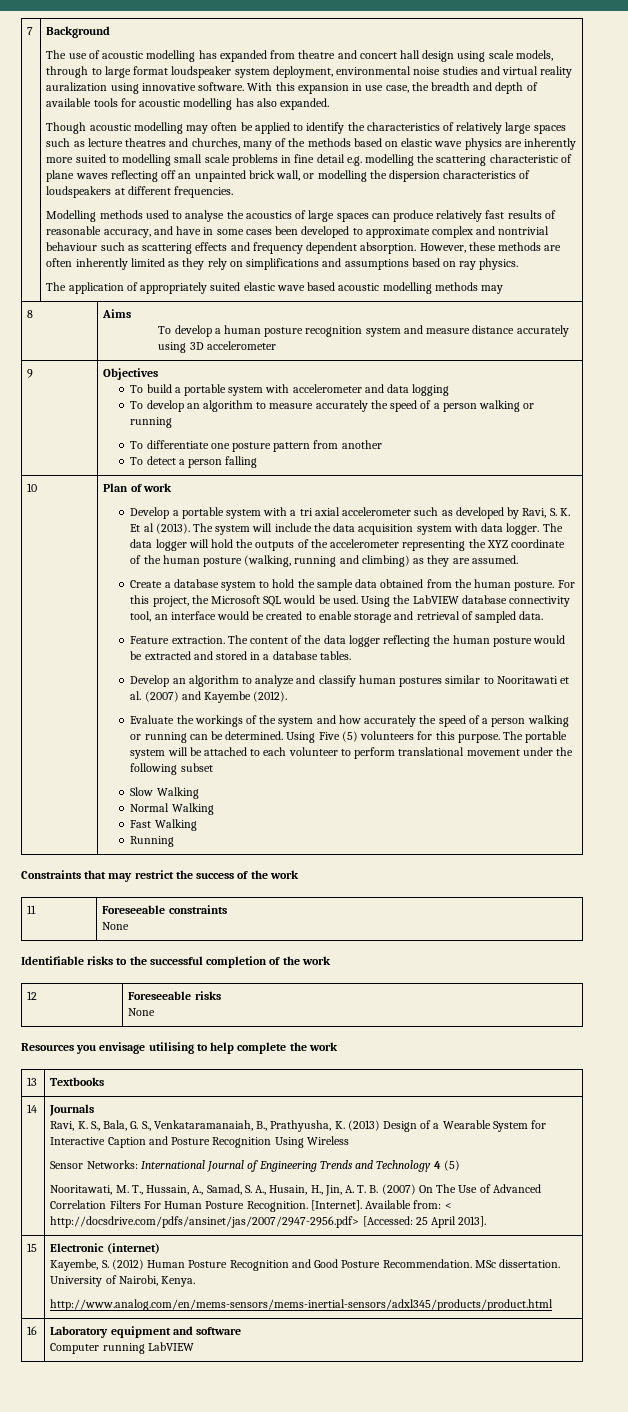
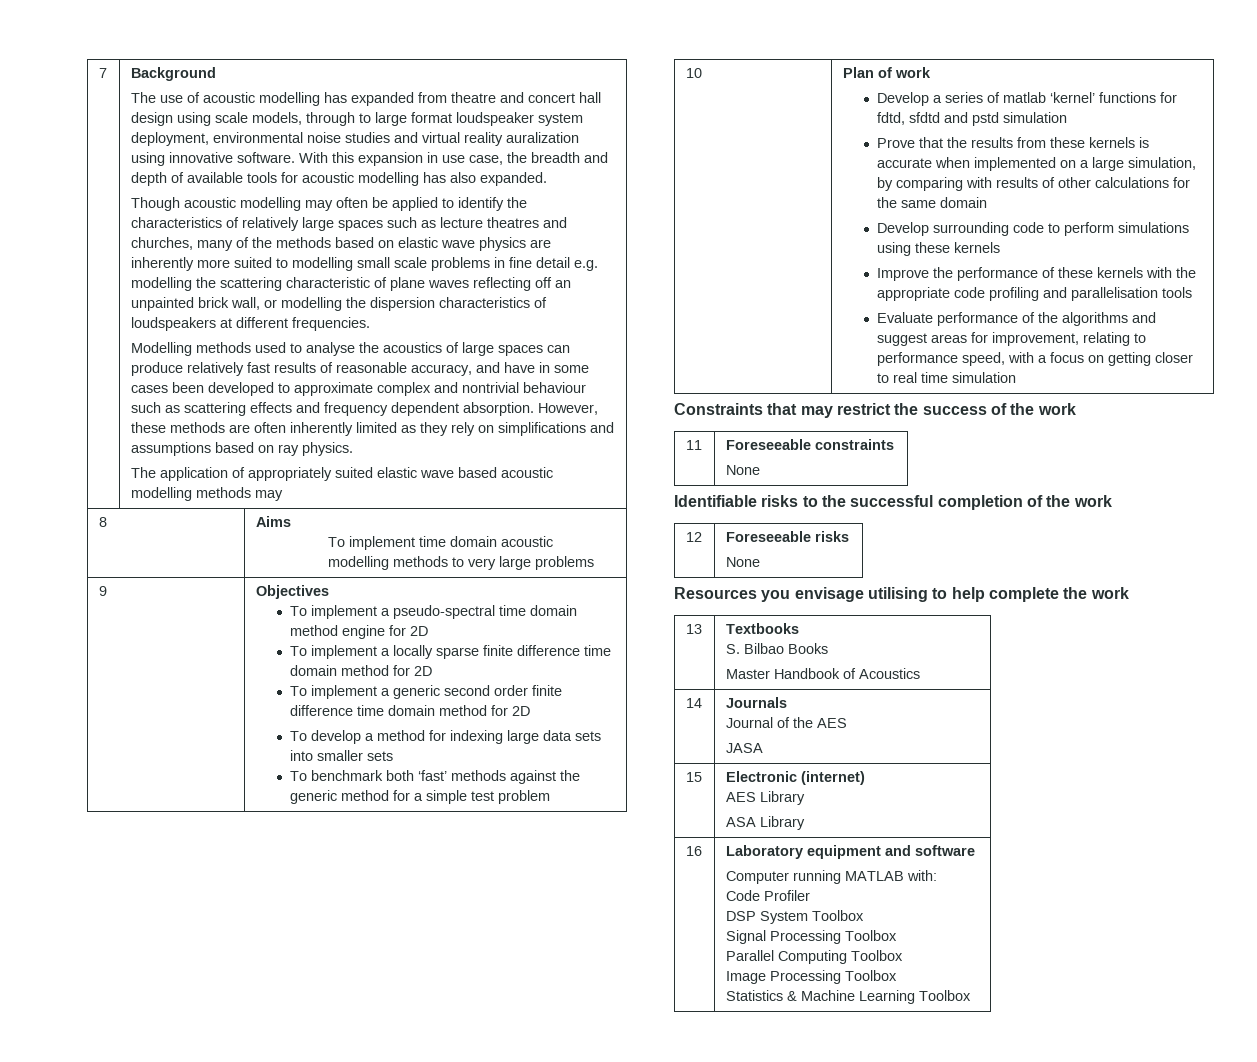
  8 | Aims
- To develop a human posture recognition system and measure distance accurately using 3D accelerometer
+ To implement time domain acoustic modelling methods to very large problems
  9 | Objectives
- To build a portable system with accelerometer and data logging
- To develop an algorithm to measure accurately the speed of a person walking or running
- To differentiate one posture pattern from another
- To detect a person falling
+ To implement a pseudo-spectral time domain method engine for 2D
+ To implement a locally sparse finite difference time domain method for 2D
+ To implement a generic second order finite difference time domain method for 2D
+ To develop a method for indexing large data sets into smaller sets
+ To benchmark both ‘fast’ methods against the generic method for a simple test problem
- Develop a portable system with a tri axial accelerometer such as developed by Ravi, S. K. Et al (2013). The system will include the data acquisition system with data logger. The data logger will hold the outputs of the accelerometer representing the XYZ coordinate of the human posture (walking, running and climbing) as they are assumed.
- Create a database system to hold the sample data obtained from the human posture. For this project, the Microsoft SQL would be used. Using the LabVIEW database connectivity tool, an interface would be created to enable storage and retrieval of sampled data.
- Feature extraction. The content of the data logger reflecting the human posture would be extracted and stored in a database tables.
- Develop an algorithm to analyze and classify human postures similar to Nooritawati et al. (2007) and Kayembe (2012).
- Evaluate the workings of the system and how accurately the speed of a person walking or running can be determined. Using Five (5) volunteers for this purpose. The portable system will be attached to each volunteer to perform translational movement under the following subset
- Slow Walking
- Normal Walking
- Fast Walking
- Running
+ Develop a series of matlab ‘kernel’ functions for fdtd, sfdtd and pstd simulation
+ Prove that the results from these kernels is accurate when implemented on a large simulation, by comparing with results of other calculations for the same domain
+ Develop surrounding code to perform simulations using these kernels
+ Improve the performance of these kernels with the appropriate code profiling and parallelisation tools
+ Evaluate performance of the algorithms and suggest areas for improvement, relating to performance speed, with a focus on getting closer to real time simulation
  13 | Textbooks
+ S. Bilbao Books
+ Master Handbook of Acoustics
  14 | Journals
- Ravi, K. S., Bala, G. S., Venkataramanaiah, B., Prathyusha, K. (2013) Design of a Wearable System for Interactive Caption and Posture Recognition Using Wireless
- Sensor Networks: International Journal of Engineering Trends and Technology 4 (5)
- Nooritawati, M. T., Hussain, A., Samad, S. A., Husain, H., Jin, A. T. B. (2007) On The Use of Advanced Correlation Filters For Human Posture Recognition. [Internet]. Available from: < http://docsdrive.com/pdfs/ansinet/jas/2007/2947-2956.pdf> [Accessed: 25 April 2013].
+ Journal of the AES
+ JASA
  15 | Electronic (internet)
- Kayembe, S. (2012) Human Posture Recognition and Good Posture Recommendation. MSc dissertation. University of Nairobi, Kenya.
- http://www.analog.com/en/mems-sensors/mems-inertial-sensors/adxl345/products/product.html
+ AES Library
+ ASA Library
  16 | Laboratory equipment and software
- Computer running LabVIEW
+ Computer running MATLAB with:
+ Code Profiler
+ DSP System Toolbox
+ Signal Processing Toolbox
+ Parallel Computing Toolbox
+ Image Processing Toolbox
+ Statistics & Machine Learning Toolbox

